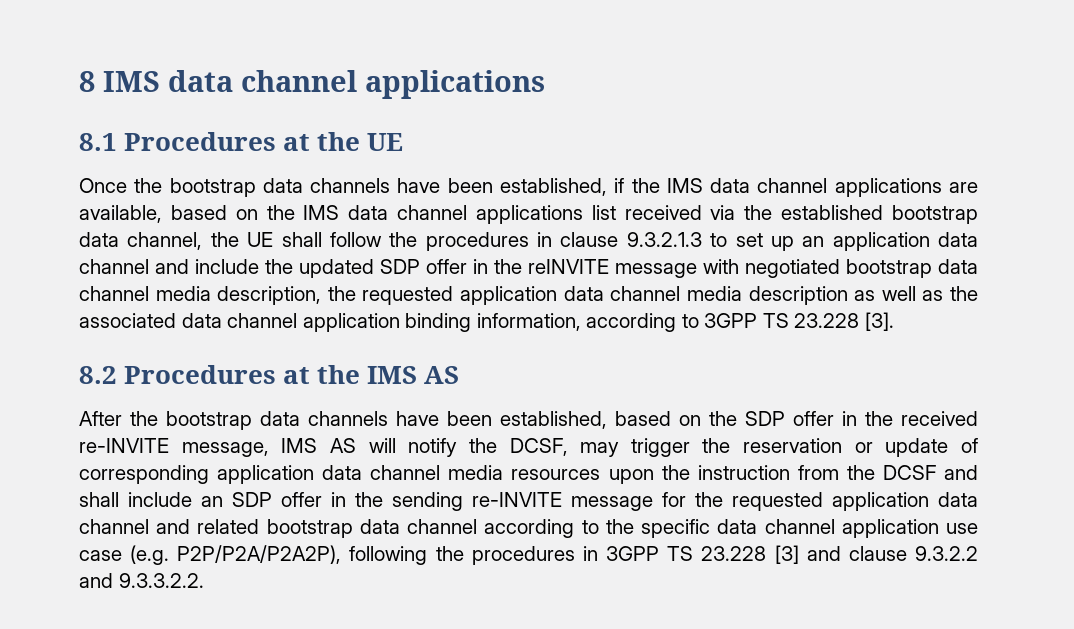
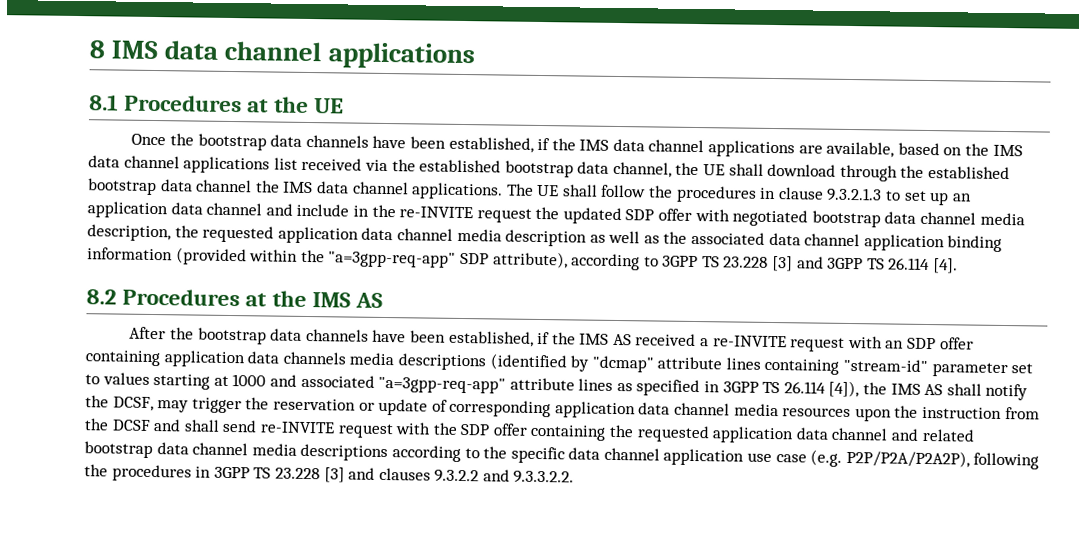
- Once the bootstrap data channels have been established, if the IMS data channel applications are available, based on the IMS data channel applications list received via the established bootstrap data channel, the UE shall follow the procedures in clause 9.3.2.1.3 to set up an application data channel and include the updated SDP offer in the reINVITE message with negotiated bootstrap data channel media description, the requested application data channel media description as well as the associated data channel application binding information, according to 3GPP TS 23.228 [3].
+ Once the bootstrap data channels have been established, if the IMS data channel applications are available, based on the IMS data channel applications list received via the established bootstrap data channel, the UE shall download through the established bootstrap data channel the IMS data channel applications. The UE shall follow the procedures in clause 9.3.2.1.3 to set up an application data channel and include in the re-INVITE request the updated SDP offer with negotiated bootstrap data channel media description, the requested application data channel media description as well as the associated data channel application binding information (provided within the "a=3gpp-req-app" SDP attribute), according to 3GPP TS 23.228 [3] and 3GPP TS 26.114 [4].
- After the bootstrap data channels have been established, based on the SDP offer in the received re-INVITE message, IMS AS will notify the DCSF, may trigger the reservation or update of corresponding application data channel media resources upon the instruction from the DCSF and shall include an SDP offer in the sending re-INVITE message for the requested application data channel and related bootstrap data channel according to the specific data channel application use case (e.g. P2P/P2A/P2A2P), following the procedures in 3GPP TS 23.228 [3] and clause 9.3.2.2 and 9.3.3.2.2.
+ After the bootstrap data channels have been established, if the IMS AS received a re-INVITE request with an SDP offer containing application data channels media descriptions (identified by "dcmap" attribute lines containing "stream-id" parameter set to values starting at 1000 and associated "a=3gpp-req-app" attribute lines as specified in 3GPP TS 26.114 [4]), the IMS AS shall notify the DCSF, may trigger the reservation or update of corresponding application data channel media resources upon the instruction from the DCSF and shall send re-INVITE request with the SDP offer containing the requested application data channel and related bootstrap data channel media descriptions according to the specific data channel application use case (e.g. P2P/P2A/P2A2P), following the procedures in 3GPP TS 23.228 [3] and clauses 9.3.2.2 and 9.3.3.2.2.

